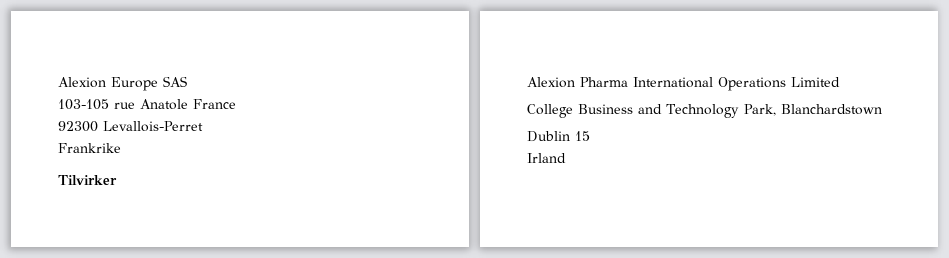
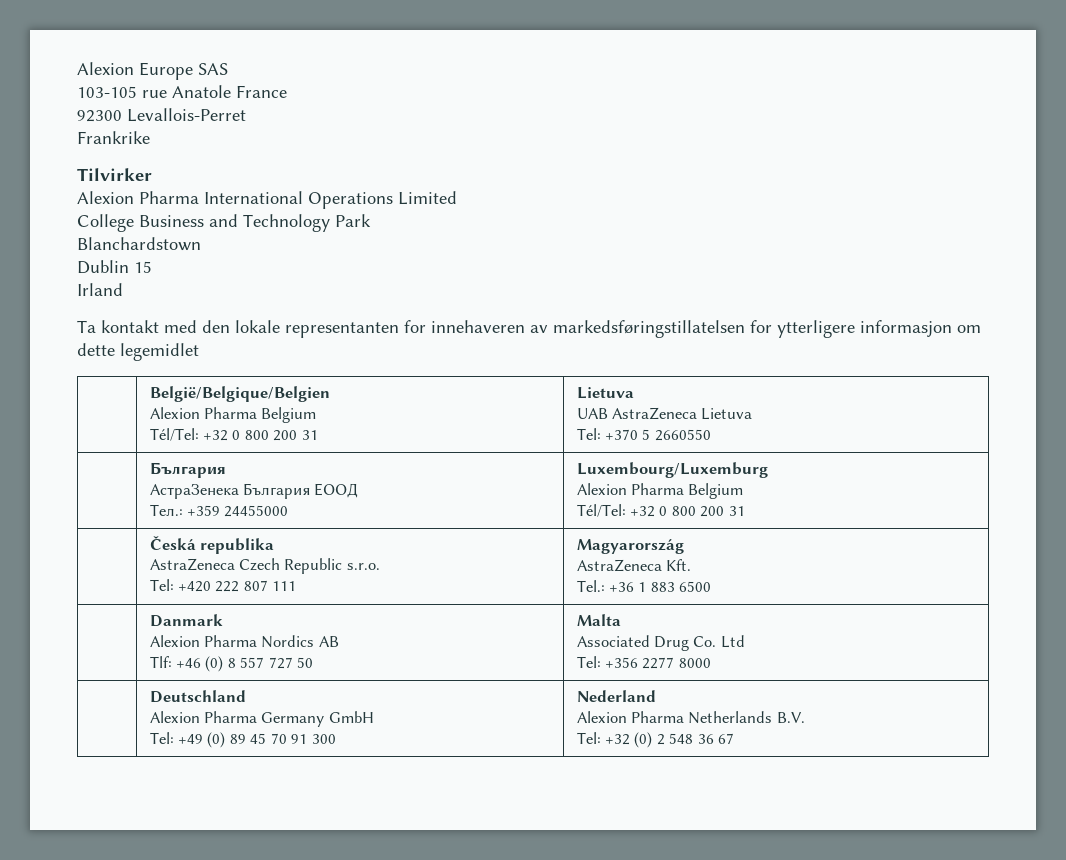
- College Business and Technology Park, Blanchardstown
+ College Business and Technology Park
+ Blanchardstown
+ Ta kontakt med den lokale representanten for innehaveren av markedsføringstillatelsen for ytterligere informasjon om dette legemidlet
+ | België/Belgique/Belgien
+ Alexion Pharma Belgium
+ Tél/Tel: +32 0 800 200 31 | Lietuva
+ UAB AstraZeneca Lietuva
+ Tel: +370 5 2660550
+ | България
+ АстраЗенека България ЕООД
+ Teл.: +359 24455000 | Luxembourg/Luxemburg
+ Alexion Pharma Belgium
+ Tél/Tel: +32 0 800 200 31
+ | Česká republika
+ AstraZeneca Czech Republic s.r.o.
+ Tel: +420 222 807 111 | Magyarország
+ AstraZeneca Kft.
+ Tel.: +36 1 883 6500
+ | Danmark
+ Alexion Pharma Nordics AB
+ Tlf: +46 (0) 8 557 727 50 | Malta
+ Associated Drug Co. Ltd
+ Tel: +356 2277 8000
+ | Deutschland
+ Alexion Pharma Germany GmbH
+ Tel: +49 (0) 89 45 70 91 300 | Nederland
+ Alexion Pharma Netherlands B.V.
+ Tel: +32 (0) 2 548 36 67

